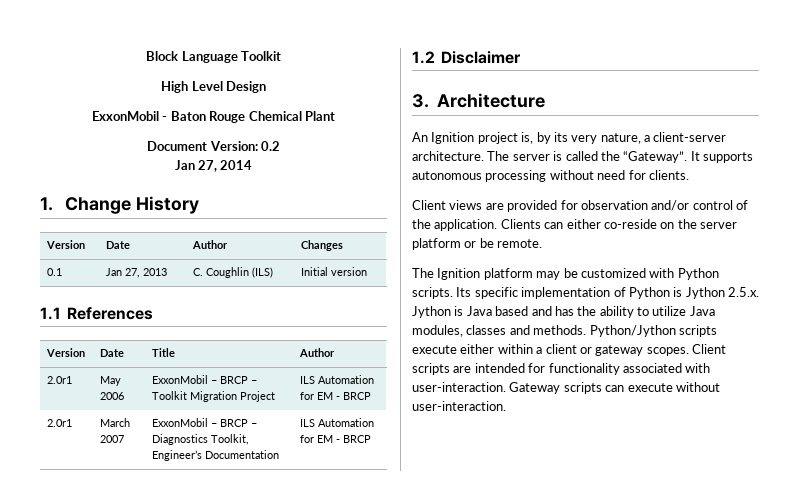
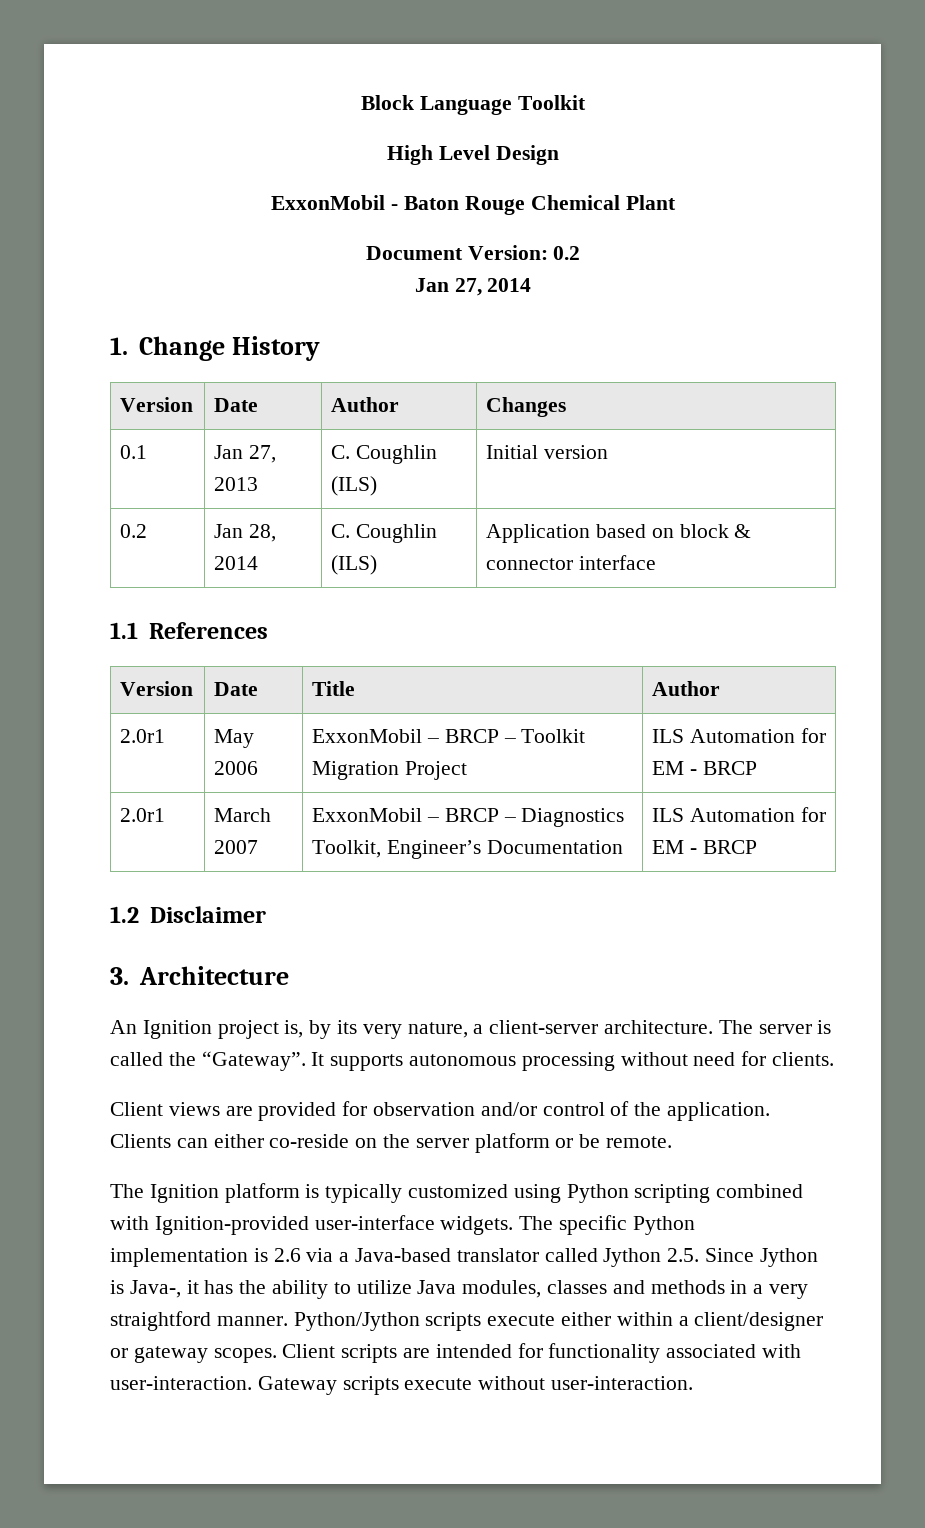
+ 0.2 | Jan 28, 2014 | C. Coughlin (ILS) | Application based on block & connector interface
- The Ignition platform may be customized with Python scripts. Its specific implementation of Python is Jython 2.5.x. Jython is Java based and has the ability to utilize Java modules, classes and methods.
+ The Ignition platform is typically customized using Python scripting combined with Ignition-provided user-interface widgets. The specific Python implementation is 2.6 via a Java-based translator called Jython 2.5. Since Jython is Java-, it has the ability to utilize Java modules, classes and methods in a very straightford manner.
- Python/Jython scripts execute either within a client or gateway scopes.
+ Python/Jython scripts execute either within a client/designer or gateway scopes.
- Gateway scripts can execute without user-interaction.
+ Gateway scripts execute without user-interaction.

